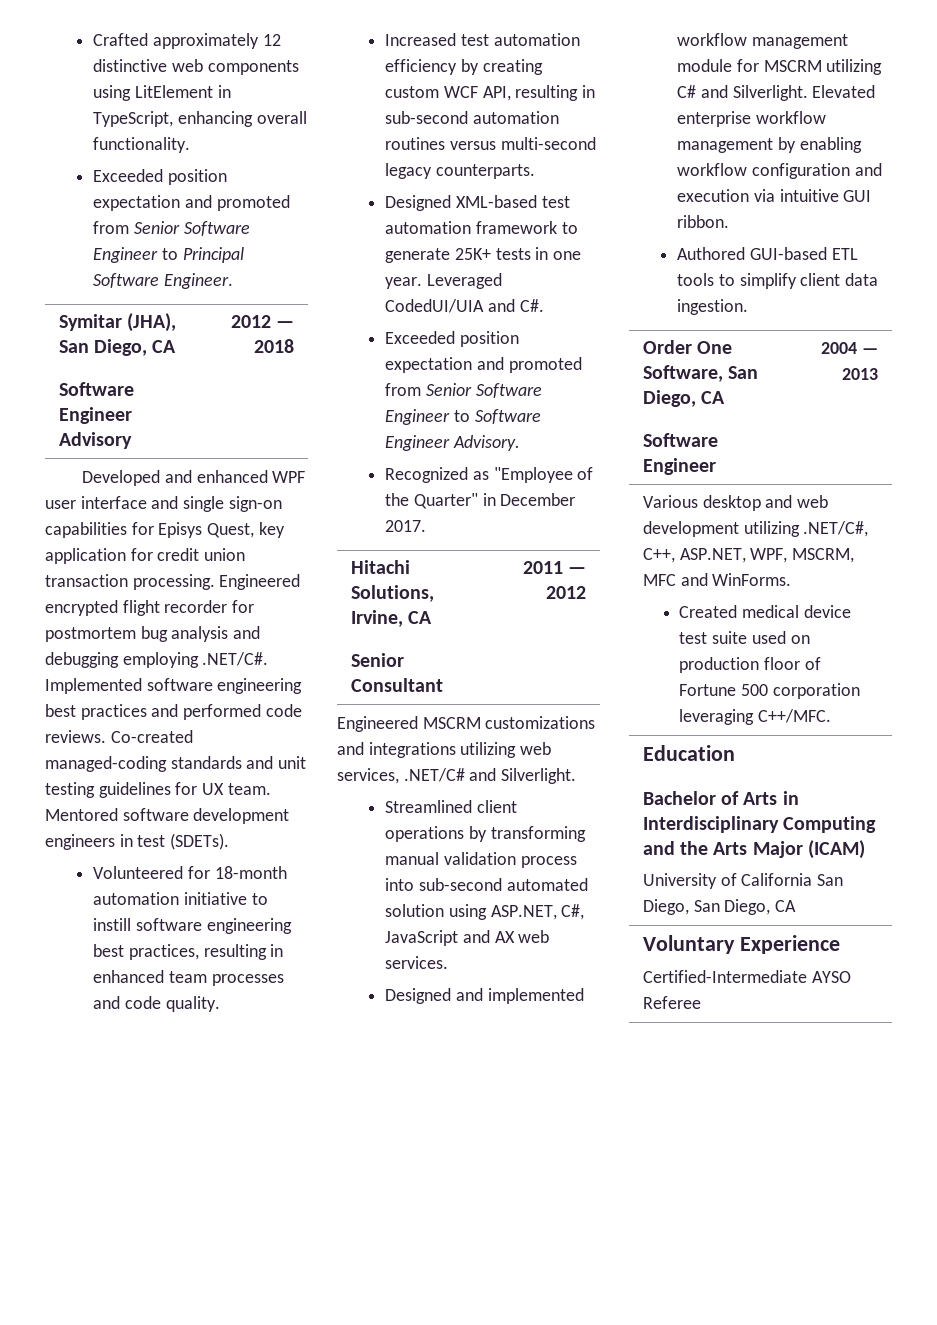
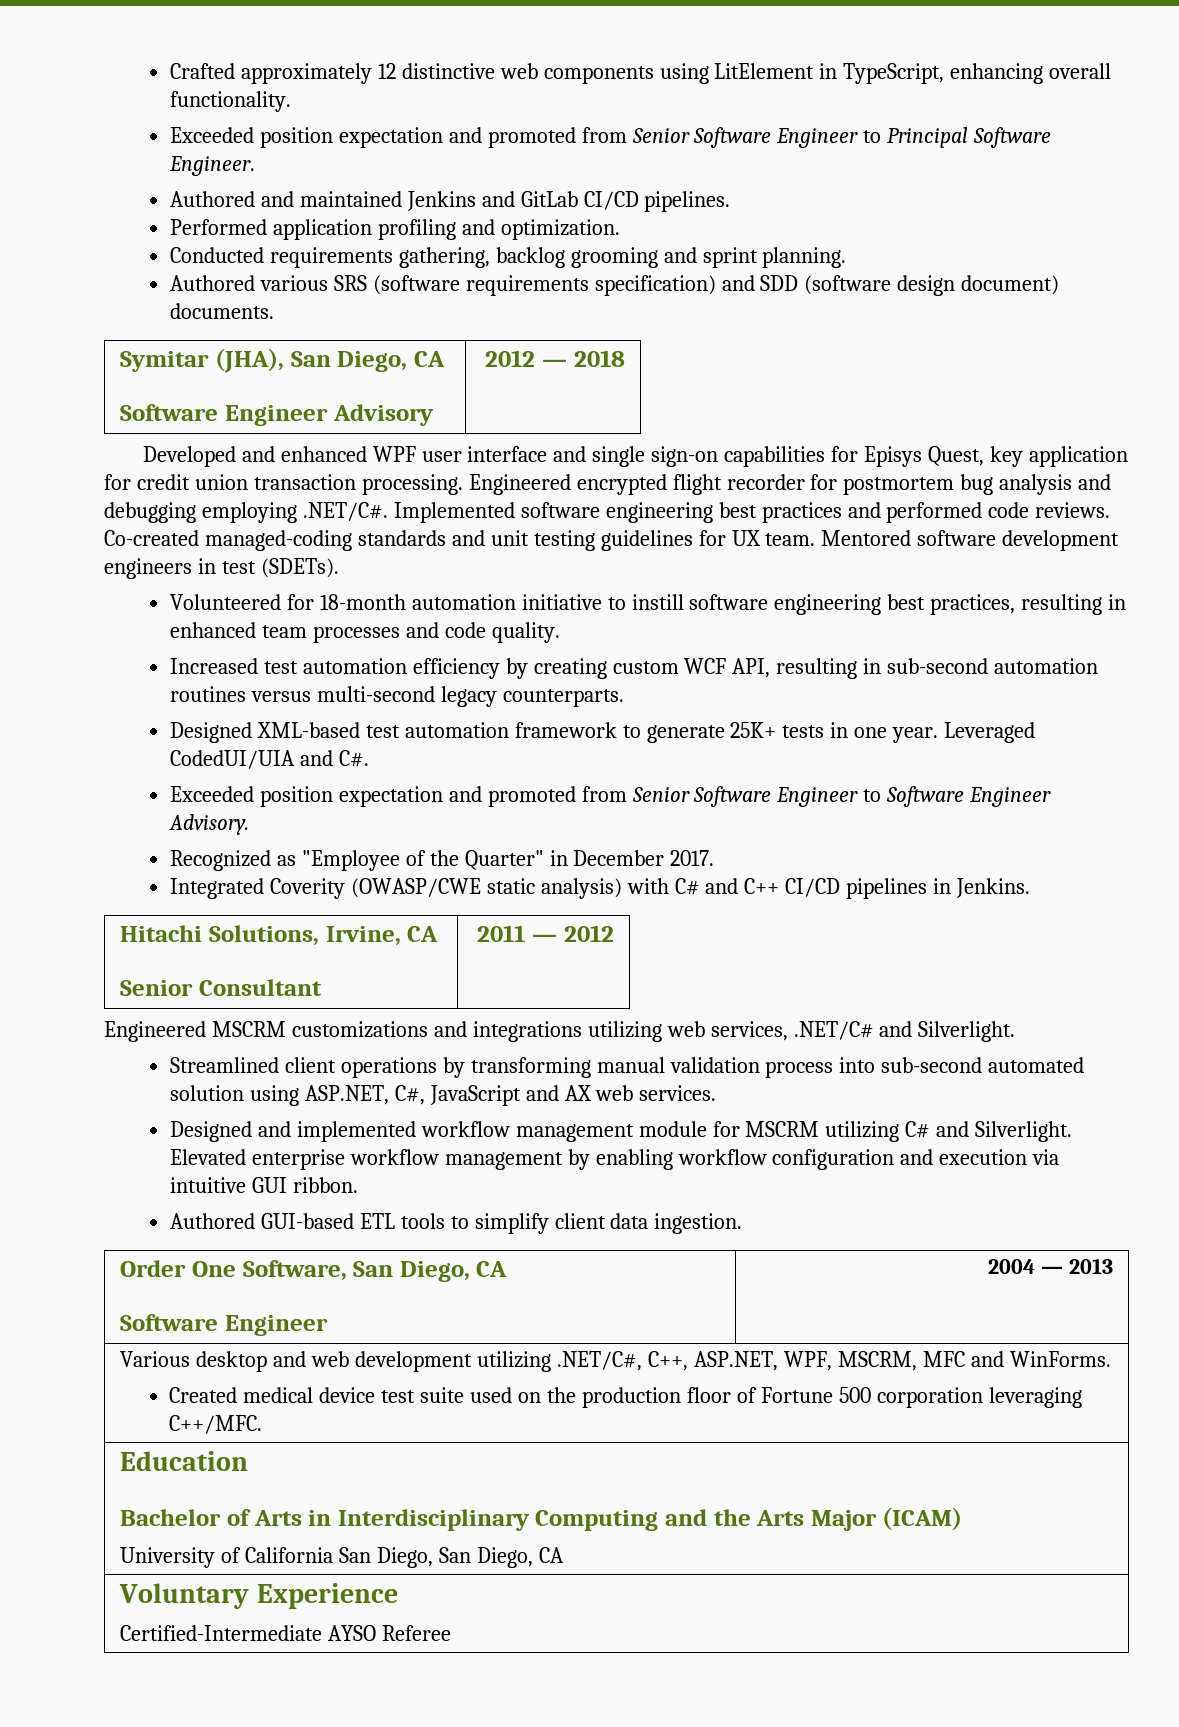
+ Authored and maintained Jenkins and GitLab CI/CD pipelines.
+ Performed application profiling and optimization.
+ Conducted requirements gathering, backlog grooming and sprint planning.
+ Authored various SRS (software requirements specification) and SDD (software design document) documents.
+ Integrated Coverity (OWASP/CWE static analysis) with C# and C++ CI/CD pipelines in Jenkins.
  Various desktop and web development utilizing .NET/C#, C++, ASP.NET, WPF, MSCRM, MFC and WinForms.
- Created medical device test suite used on production floor of Fortune 500 corporation leveraging C++/MFC.
+ Created medical device test suite used on the production floor of Fortune 500 corporation leveraging C++/MFC.

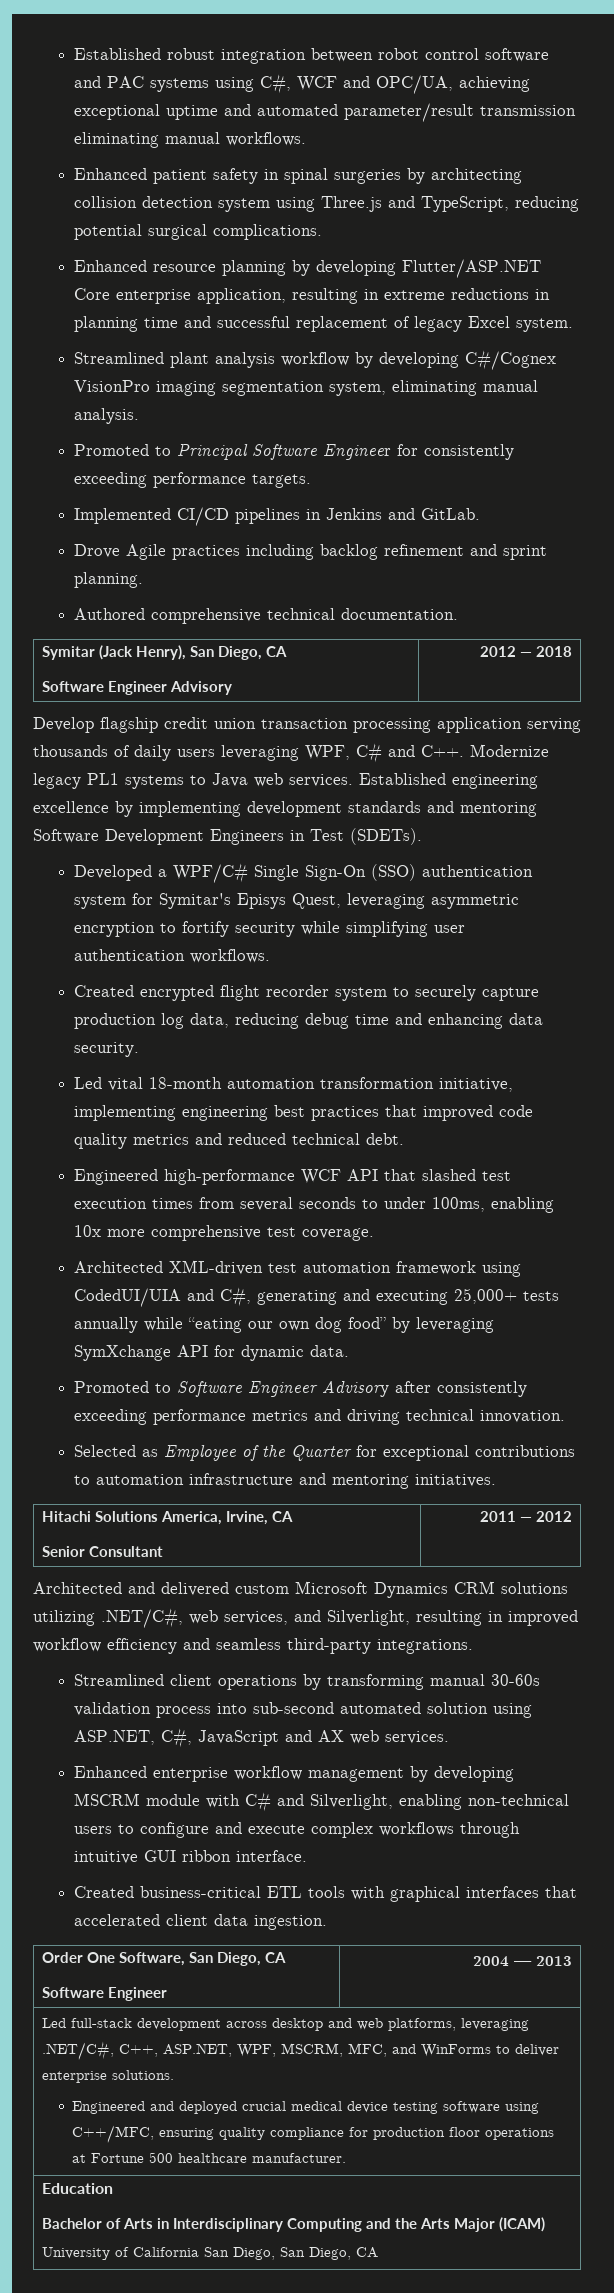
- Crafted approximately 12 distinctive web components using LitElement in TypeScript, enhancing overall functionality.
- Exceeded position expectation and promoted from Senior Software Engineer to Principal Software Engineer.
- Authored and maintained Jenkins and GitLab CI/CD pipelines.
- Performed application profiling and optimization.
- Conducted requirements gathering, backlog grooming and sprint planning.
- Authored various SRS (software requirements specification) and SDD (software design document) documents.
+ Established robust integration between robot control software and PAC systems using C#, WCF and OPC/UA, achieving exceptional uptime and automated parameter/result transmission eliminating manual workflows.
+ Enhanced patient safety in spinal surgeries by architecting collision detection system using Three.js and TypeScript, reducing potential surgical complications.
+ Enhanced resource planning by developing Flutter/ASP.NET Core enterprise application, resulting in extreme reductions in planning time and successful replacement of legacy Excel system.
+ Streamlined plant analysis workflow by developing C#/Cognex VisionPro imaging segmentation system, eliminating manual analysis.
+ Promoted to Principal Software Engineer for consistently exceeding performance targets.
+ Implemented CI/CD pipelines in Jenkins and GitLab.
+ Drove Agile practices including backlog refinement and sprint planning.
+ Authored comprehensive technical documentation.
- Symitar (JHA), San Diego, CA
+ Symitar (Jack Henry), San Diego, CA
- Developed and enhanced WPF user interface and single sign-on capabilities for Episys Quest, key application for credit union transaction processing. Engineered encrypted flight recorder for postmortem bug analysis and debugging employing .NET/C#. Implemented software engineering best practices and performed code reviews. Co-created managed-coding standards and unit testing guidelines for UX team. Mentored software development engineers in test (SDETs).
- Volunteered for 18-month automation initiative to instill software engineering best practices, resulting in enhanced team processes and code quality.
- Increased test automation efficiency by creating custom WCF API, resulting in sub-second automation routines versus multi-second legacy counterparts.
- Designed XML-based test automation framework to generate 25K+ tests in one year. Leveraged CodedUI/UIA and C#.
- Exceeded position expectation and promoted from Senior Software Engineer to Software Engineer Advisory.
- Recognized as "Employee of the Quarter" in December 2017.
- Integrated Coverity (OWASP/CWE static analysis) with C# and C++ CI/CD pipelines in Jenkins.
+ Develop flagship credit union transaction processing application serving thousands of daily users leveraging WPF, C# and C++. Modernize legacy PL1 systems to Java web services. Established engineering excellence by implementing development standards and mentoring Software Development Engineers in Test (SDETs).
+ Developed a WPF/C# Single Sign-On (SSO) authentication system for Symitar's Episys Quest, leveraging asymmetric encryption to fortify security while simplifying user authentication workflows.
+ Created encrypted flight recorder system to securely capture production log data, reducing debug time and enhancing data security.
+ Led vital 18-month automation transformation initiative, implementing engineering best practices that improved code quality metrics and reduced technical debt.
+ Engineered high-performance WCF API that slashed test execution times from several seconds to under 100ms, enabling 10x more comprehensive test coverage.
+ Architected XML-driven test automation framework using CodedUI/UIA and C#, generating and executing 25,000+ tests annually while “eating our own dog food” by leveraging SymXchange API for dynamic data.
+ Promoted to Software Engineer Advisory after consistently exceeding performance metrics and driving technical innovation.
+ Selected as Employee of the Quarter for exceptional contributions to automation infrastructure and mentoring initiatives.
- Hitachi Solutions, Irvine, CA
+ Hitachi Solutions America, Irvine, CA
- Engineered MSCRM customizations and integrations utilizing web services, .NET/C# and Silverlight.
+ Architected and delivered custom Microsoft Dynamics CRM solutions utilizing .NET/C#, web services, and Silverlight, resulting in improved workflow efficiency and seamless third-party integrations.
- Streamlined client operations by transforming manual validation process into sub-second automated solution using ASP.NET, C#, JavaScript and AX web services.
+ Streamlined client operations by transforming manual 30-60s validation process into sub-second automated solution using ASP.NET, C#, JavaScript and AX web services.
- Designed and implemented workflow management module for MSCRM utilizing C# and Silverlight. Elevated enterprise workflow management by enabling workflow configuration and execution via intuitive GUI ribbon.
- Authored GUI-based ETL tools to simplify client data ingestion.
+ Enhanced enterprise workflow management by developing MSCRM module with C# and Silverlight, enabling non-technical users to configure and execute complex workflows through intuitive GUI ribbon interface.
+ Created business-critical ETL tools with graphical interfaces that accelerated client data ingestion.
- Various desktop and web development utilizing .NET/C#, C++, ASP.NET, WPF, MSCRM, MFC and WinForms.
- Created medical device test suite used on the production floor of Fortune 500 corporation leveraging C++/MFC.
+ Led full-stack development across desktop and web platforms, leveraging .NET/C#, C++, ASP.NET, WPF, MSCRM, MFC, and WinForms to deliver enterprise solutions.
+ Engineered and deployed crucial medical device testing software using C++/MFC, ensuring quality compliance for production floor operations at Fortune 500 healthcare manufacturer.
- Voluntary Experience
- Certified-Intermediate AYSO Referee

